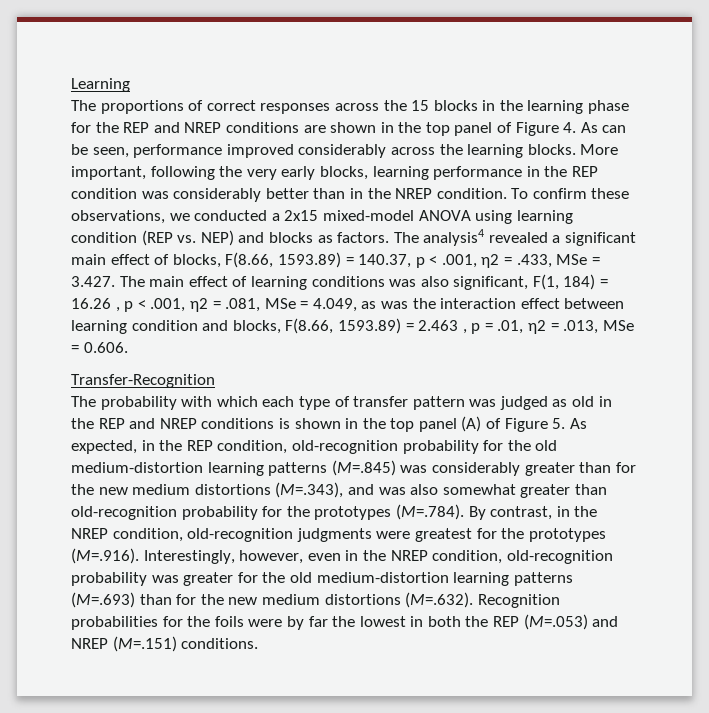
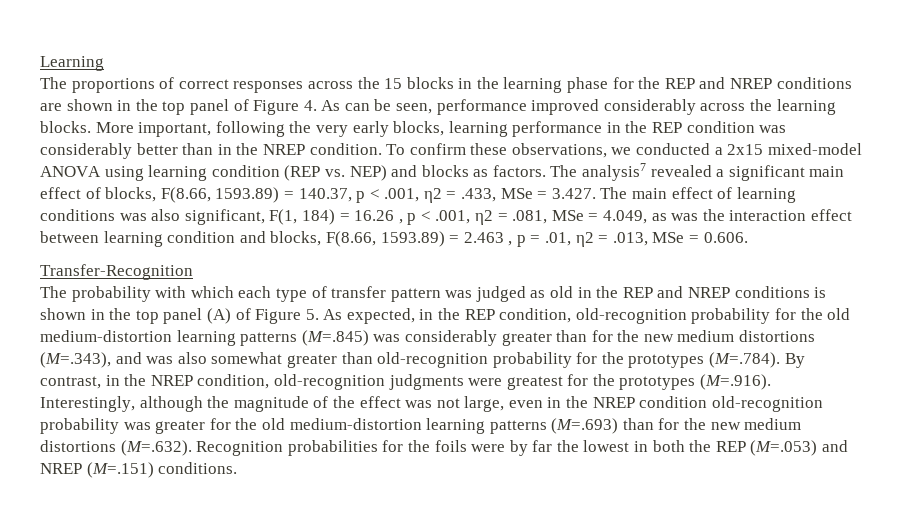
- The analysis4 revealed a significant main effect of blocks, F(8.66, 1593.89) = 140.37, p < .001, η2 = .433, MSe = 3.427. The main effect of learning conditions was also significant, F(1, 184) = 16.26 , p < .001, η2 = .081, MSe = 4.049, as was the interaction effect between learning condition and blocks, F(8.66, 1593.89) = 2.463 , p = .01, η2 = .013, MSe = 0.606.
+ The analysis7 revealed a significant main effect of blocks, F(8.66, 1593.89) = 140.37, p < .001, η2 = .433, MSe = 3.427. The main effect of learning conditions was also significant, F(1, 184) = 16.26 , p < .001, η2 = .081, MSe = 4.049, as was the interaction effect between learning condition and blocks, F(8.66, 1593.89) = 2.463 , p = .01, η2 = .013, MSe = 0.606.
- The probability with which each type of transfer pattern was judged as old in the REP and NREP conditions is shown in the top panel (A) of Figure 5. As expected, in the REP condition, old-recognition probability for the old medium-distortion learning patterns (M=.845) was considerably greater than for the new medium distortions (M=.343), and was also somewhat greater than old-recognition probability for the prototypes (M=.784). By contrast, in the NREP condition, old-recognition judgments were greatest for the prototypes (M=.916). Interestingly, however, even in the NREP condition, old-recognition probability was greater for the old medium-distortion learning patterns (M=.693) than for the new medium distortions (M=.632). Recognition probabilities for the foils were by far the lowest in both the REP (M=.053) and NREP (M=.151) conditions.
+ The probability with which each type of transfer pattern was judged as old in the REP and NREP conditions is shown in the top panel (A) of Figure 5. As expected, in the REP condition, old-recognition probability for the old medium-distortion learning patterns (M=.845) was considerably greater than for the new medium distortions (M=.343), and was also somewhat greater than old-recognition probability for the prototypes (M=.784). By contrast, in the NREP condition, old-recognition judgments were greatest for the prototypes (M=.916). Interestingly, although the magnitude of the effect was not large, even in the NREP condition old-recognition probability was greater for the old medium-distortion learning patterns (M=.693) than for the new medium distortions (M=.632). Recognition probabilities for the foils were by far the lowest in both the REP (M=.053) and NREP (M=.151) conditions.

